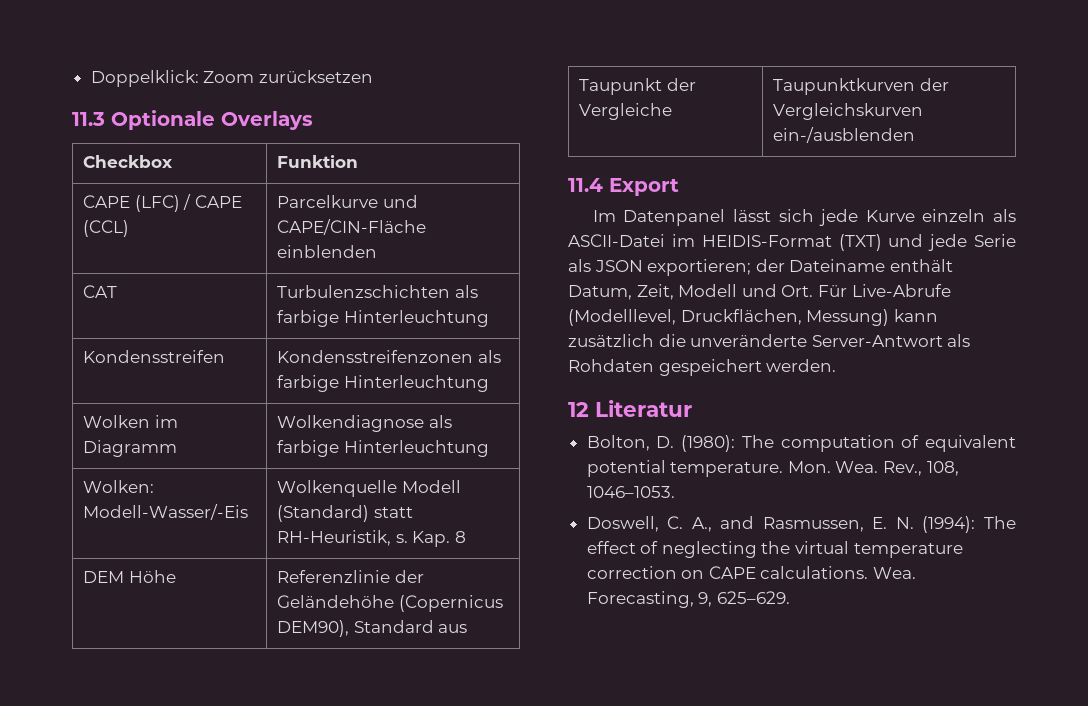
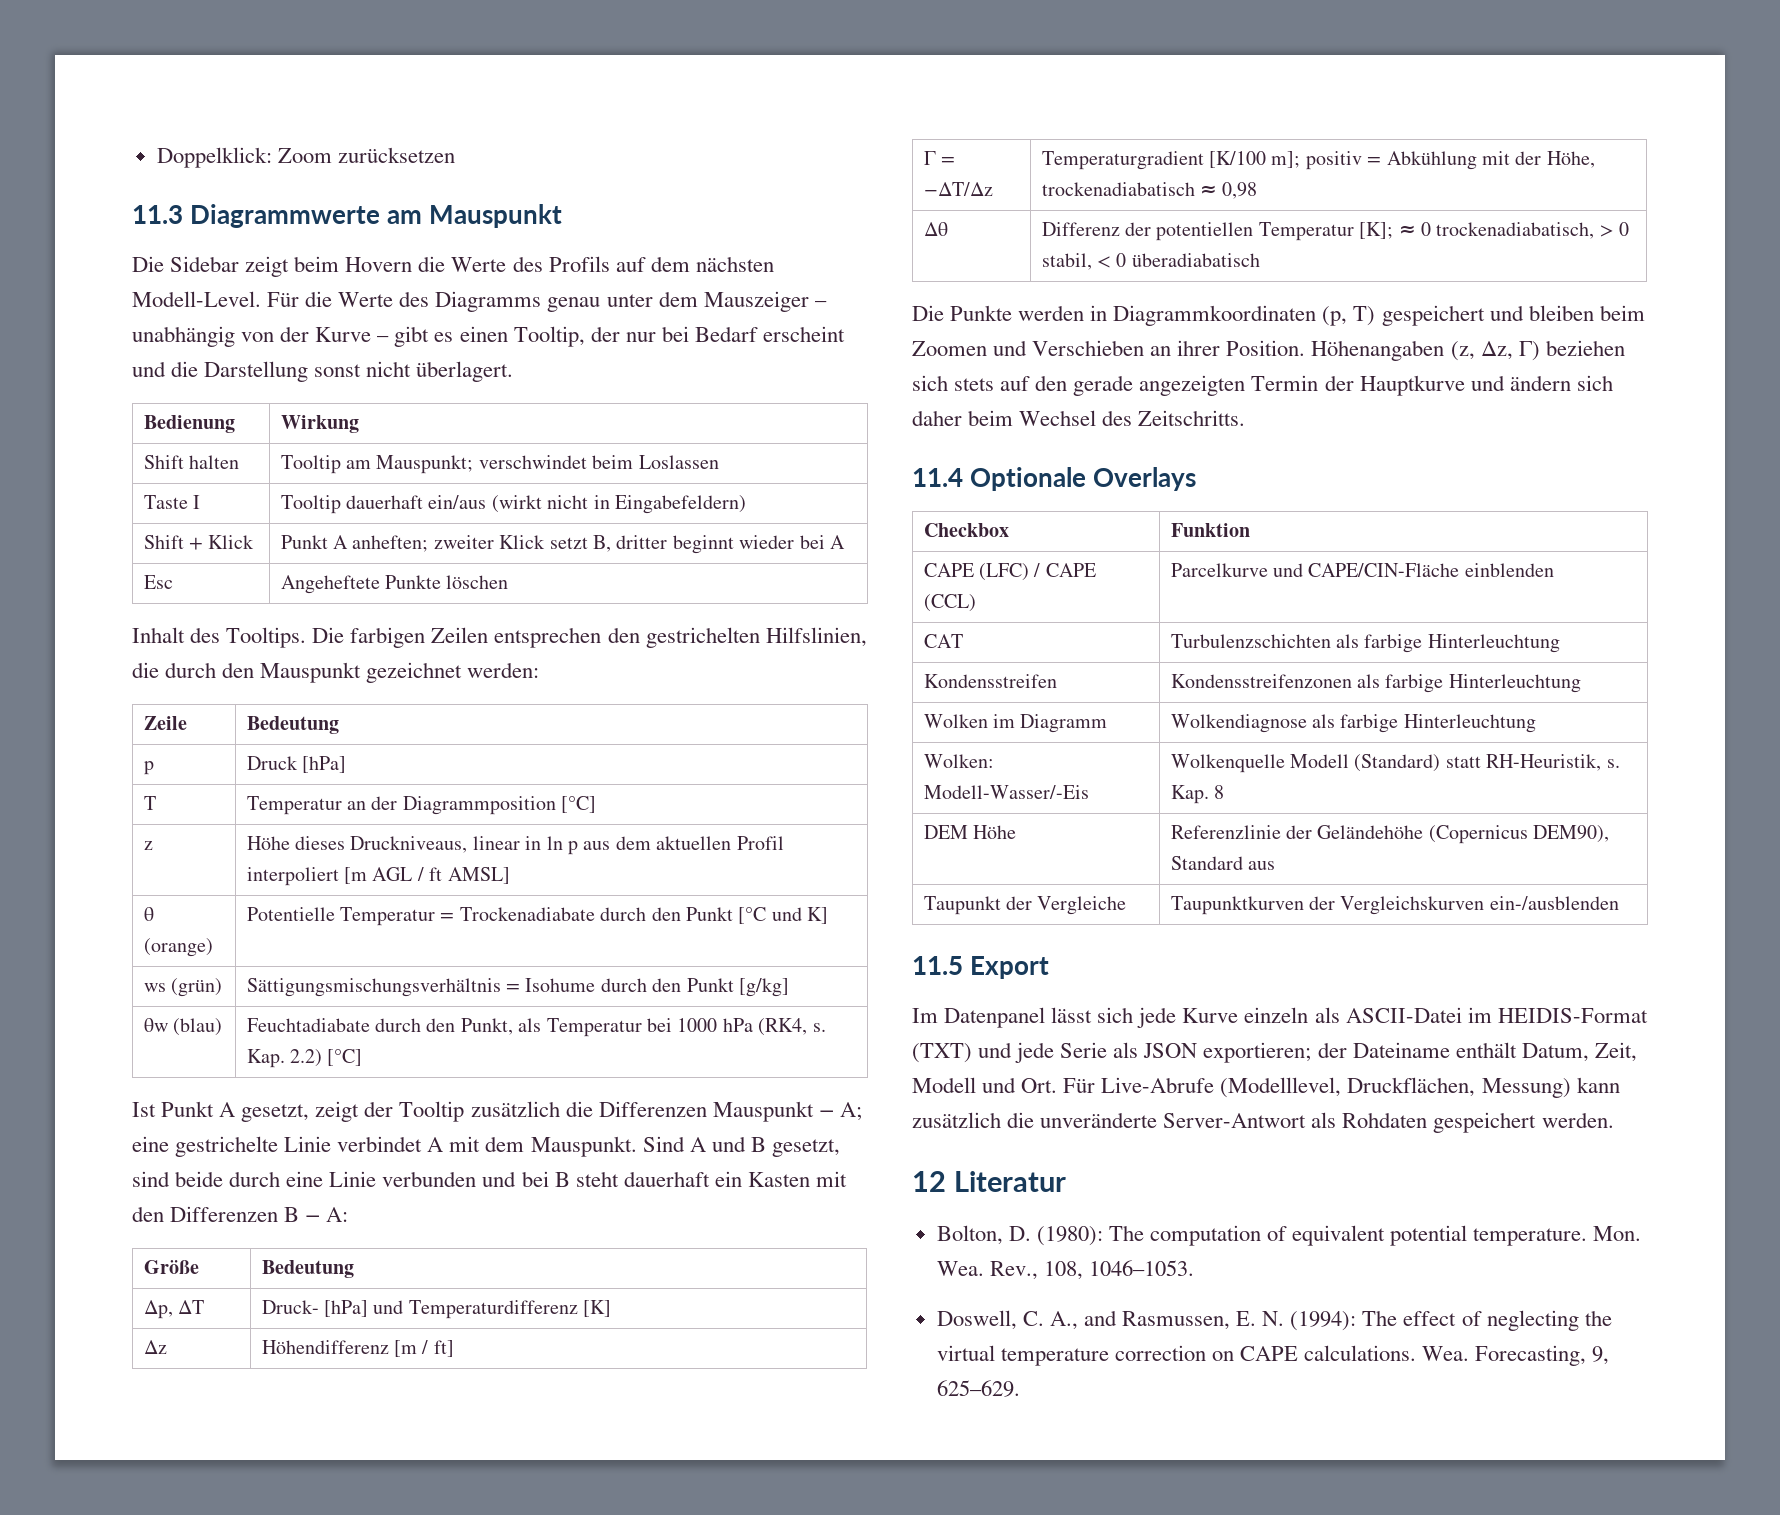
- 11.3 Optionale Overlays
+ 11.3 Diagrammwerte am Mauspunkt
+ Die Sidebar zeigt beim Hovern die Werte des Profils auf dem nächsten Modell-Level. Für die Werte des Diagramms genau unter dem Mauszeiger – unabhängig von der Kurve – gibt es einen Tooltip, der nur bei Bedarf erscheint und die Darstellung sonst nicht überlagert.
+ Bedienung | Wirkung
+ Shift halten | Tooltip am Mauspunkt; verschwindet beim Loslassen
+ Taste I | Tooltip dauerhaft ein/aus (wirkt nicht in Eingabefeldern)
+ Shift + Klick | Punkt A anheften; zweiter Klick setzt B, dritter beginnt wieder bei A
+ Esc | Angeheftete Punkte löschen
+ Inhalt des Tooltips. Die farbigen Zeilen entsprechen den gestrichelten Hilfslinien, die durch den Mauspunkt gezeichnet werden:
+ Zeile | Bedeutung
+ p | Druck [hPa]
+ T | Temperatur an der Diagrammposition [°C]
+ z | Höhe dieses Druckniveaus, linear in ln p aus dem aktuellen Profil interpoliert [m AGL / ft AMSL]
+ θ (orange) | Potentielle Temperatur = Trockenadiabate durch den Punkt [°C und K]
+ ws (grün) | Sättigungsmischungsverhältnis = Isohume durch den Punkt [g/kg]
+ θw (blau) | Feuchtadiabate durch den Punkt, als Temperatur bei 1000 hPa (RK4, s. Kap. 2.2) [°C]
+ Ist Punkt A gesetzt, zeigt der Tooltip zusätzlich die Differenzen Mauspunkt − A; eine gestrichelte Linie verbindet A mit dem Mauspunkt. Sind A und B gesetzt, sind beide durch eine Linie verbunden und bei B steht dauerhaft ein Kasten mit den Differenzen B − A:
+ Größe | Bedeutung
+ Δp, ΔT | Druck- [hPa] und Temperaturdifferenz [K]
+ Δz | Höhendifferenz [m / ft]
+ Γ = −ΔT/Δz | Temperaturgradient [K/100 m]; positiv = Abkühlung mit der Höhe, trockenadiabatisch ≈ 0,98
+ Δθ | Differenz der potentiellen Temperatur [K]; ≈ 0 trockenadiabatisch, > 0 stabil, < 0 überadiabatisch
+ Die Punkte werden in Diagrammkoordinaten (p, T) gespeichert und bleiben beim Zoomen und Verschieben an ihrer Position. Höhenangaben (z, Δz, Γ) beziehen sich stets auf den gerade angezeigten Termin der Hauptkurve und ändern sich daher beim Wechsel des Zeitschritts.
+ 11.4 Optionale Overlays
- 11.4 Export
+ 11.5 Export

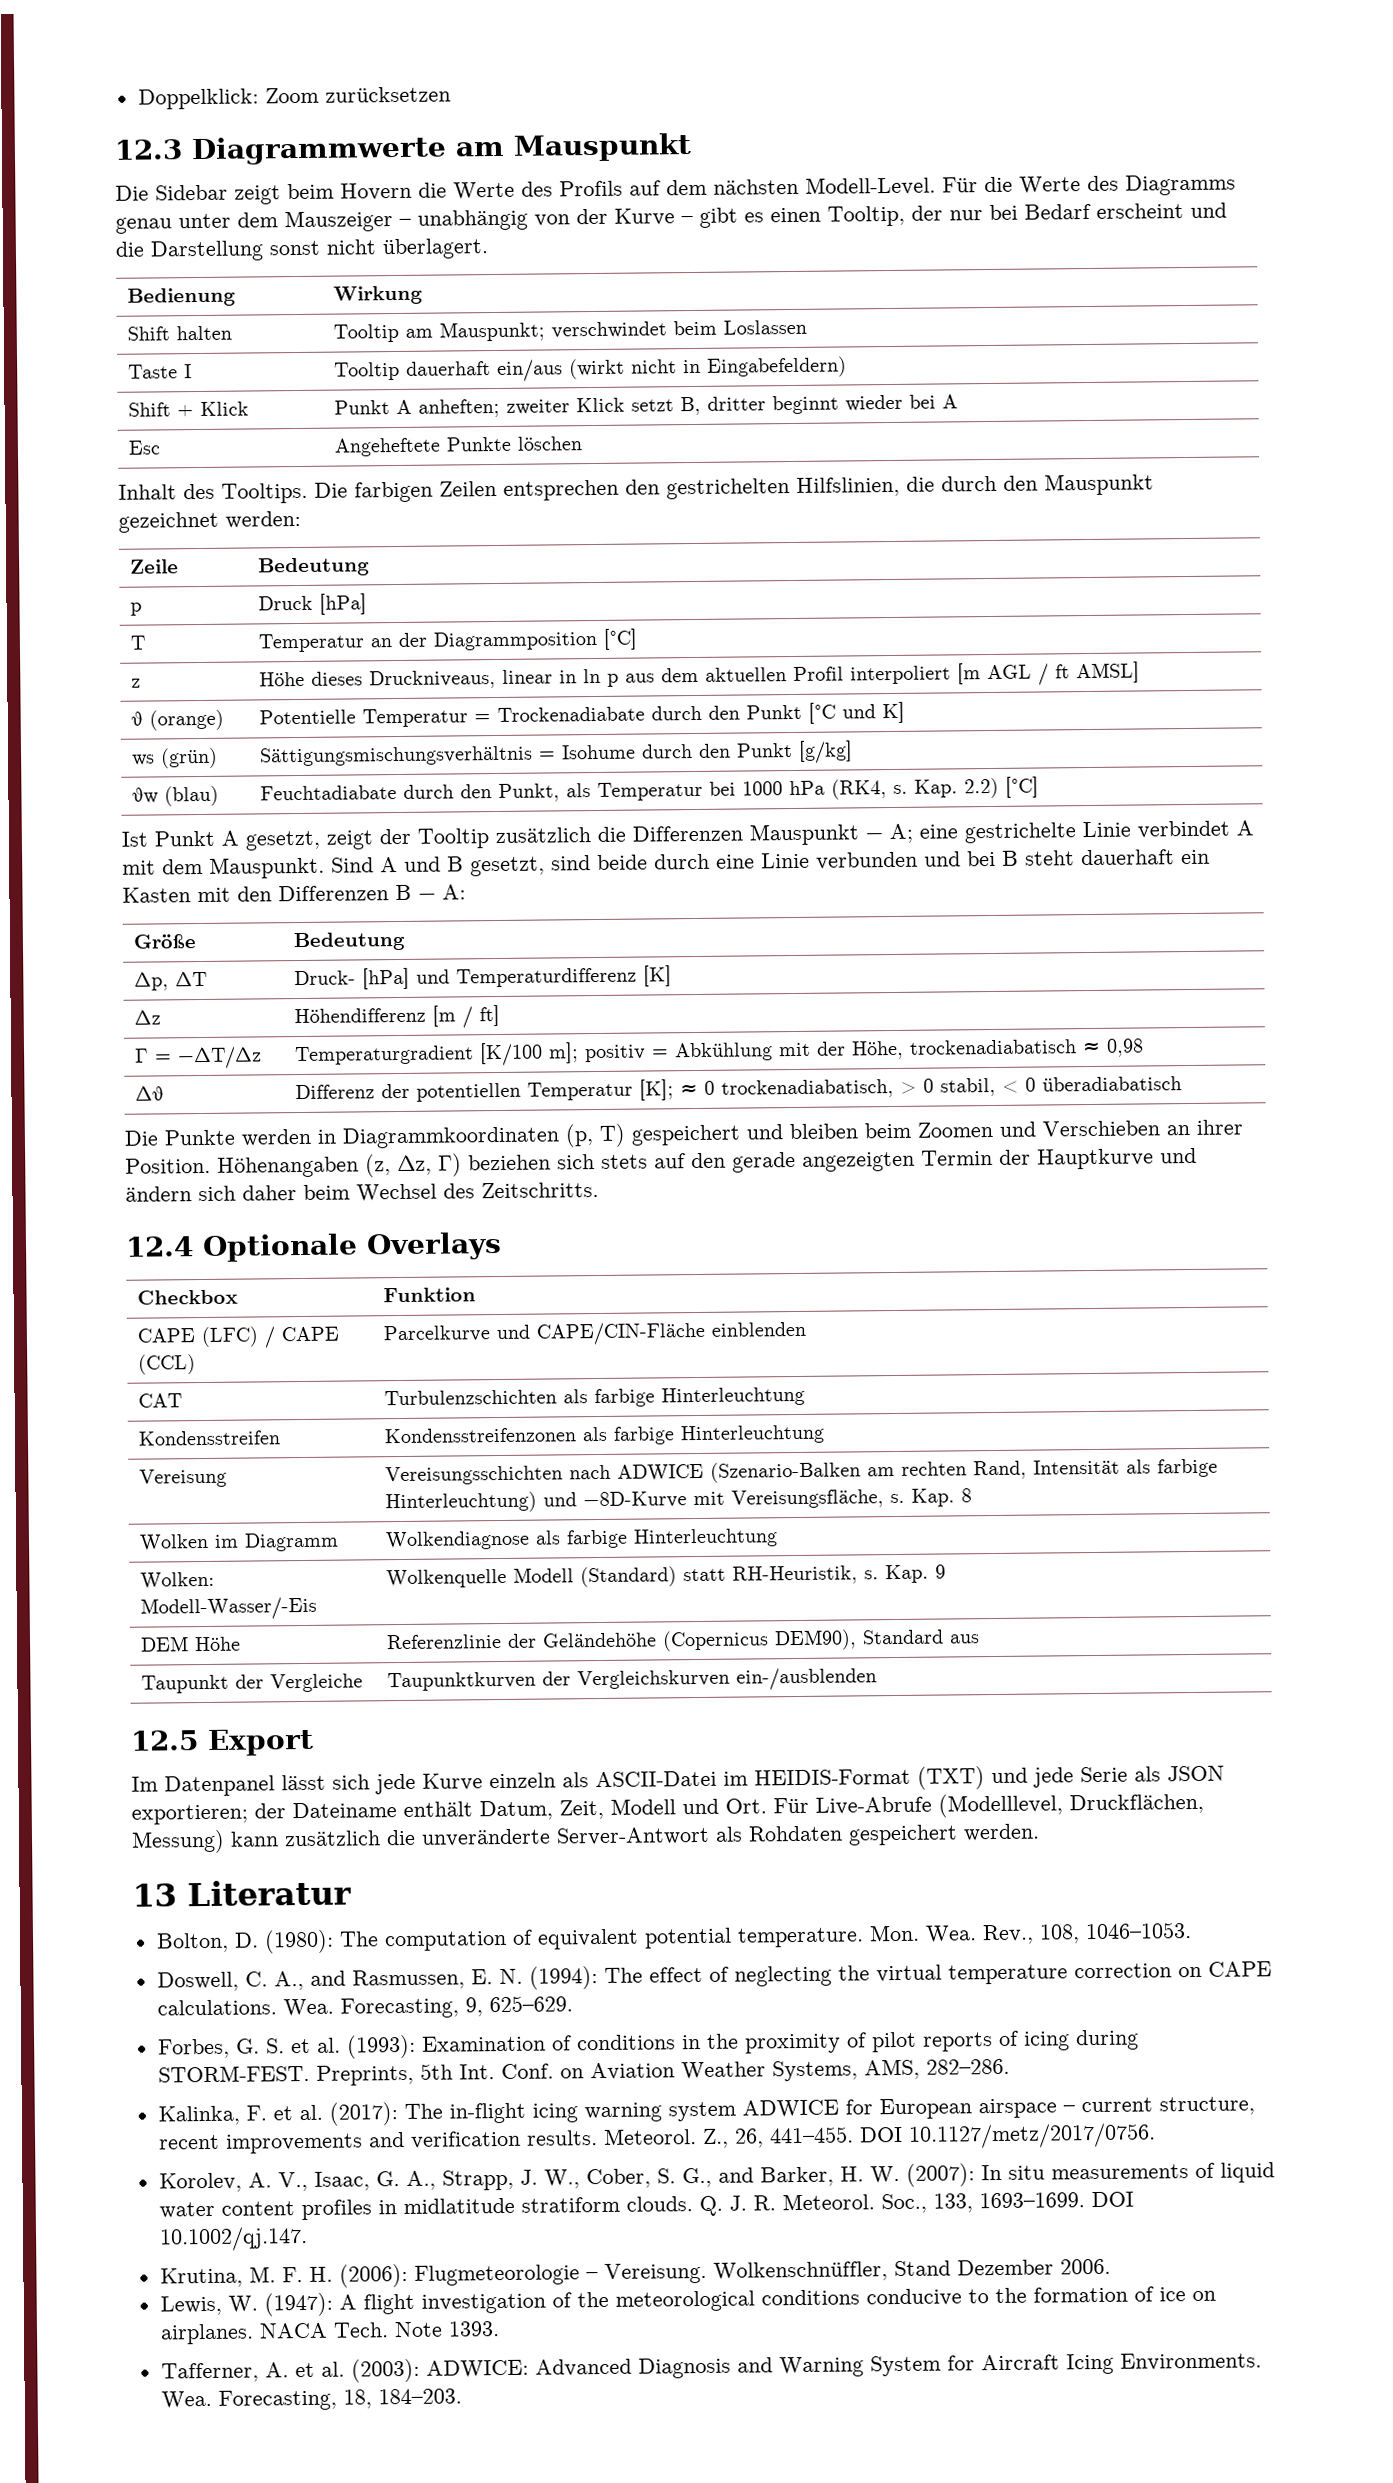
- 11.3 Diagrammwerte am Mauspunkt
+ 12.3 Diagrammwerte am Mauspunkt
- 11.4 Optionale Overlays
+ 12.4 Optionale Overlays
+ Vereisung | Vereisungsschichten nach ADWICE (Szenario-Balken am rechten Rand, Intensität als farbige Hinterleuchtung) und −8D-Kurve mit Vereisungsfläche, s. Kap. 8
- Wolken: Modell-Wasser/-Eis | Wolkenquelle Modell (Standard) statt RH-Heuristik, s. Kap. 8
+ Wolken: Modell-Wasser/-Eis | Wolkenquelle Modell (Standard) statt RH-Heuristik, s. Kap. 9
- 11.5 Export
+ 12.5 Export
- 12 Literatur
+ 13 Literatur
+ Forbes, G. S. et al. (1993): Examination of conditions in the proximity of pilot reports of icing during STORM-FEST. Preprints, 5th Int. Conf. on Aviation Weather Systems, AMS, 282–286.
+ Kalinka, F. et al. (2017): The in-flight icing warning system ADWICE for European airspace – current structure, recent improvements and verification results. Meteorol. Z., 26, 441–455. DOI 10.1127/metz/2017/0756.
+ Korolev, A. V., Isaac, G. A., Strapp, J. W., Cober, S. G., and Barker, H. W. (2007): In situ measurements of liquid water content profiles in midlatitude stratiform clouds. Q. J. R. Meteorol. Soc., 133, 1693–1699. DOI 10.1002/qj.147.
+ Krutina, M. F. H. (2006): Flugmeteorologie – Vereisung. Wolkenschnüffler, Stand Dezember 2006.
+ Lewis, W. (1947): A flight investigation of the meteorological conditions conducive to the formation of ice on airplanes. NACA Tech. Note 1393.
+ Tafferner, A. et al. (2003): ADWICE: Advanced Diagnosis and Warning System for Aircraft Icing Environments. Wea. Forecasting, 18, 184–203.

